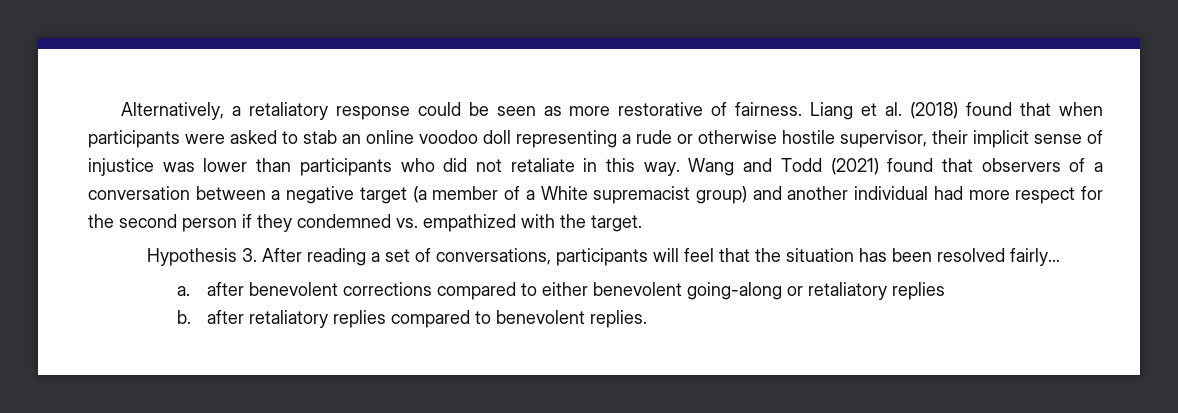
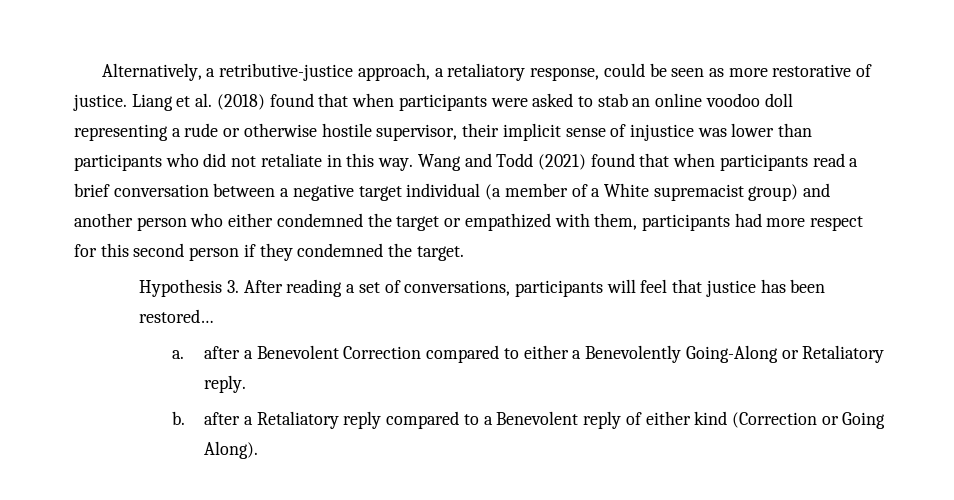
- Alternatively, a retaliatory response could be seen as more restorative of fairness.
+ Alternatively, a retributive-justice approach, a retaliatory response, could be seen as more restorative of justice.
- Wang and Todd (2021) found that observers of a conversation between a negative target (a member of a White supremacist group) and another individual had more respect for the second person if they condemned vs. empathized with the target.
+ Wang and Todd (2021) found that when participants read a brief conversation between a negative target individual (a member of a White supremacist group) and another person who either condemned the target or empathized with them, participants had more respect for this second person if they condemned the target.
- Hypothesis 3. After reading a set of conversations, participants will feel that the situation has been resolved fairly…
- a. after benevolent corrections compared to either benevolent going-along or retaliatory replies
- b. after retaliatory replies compared to benevolent replies.
+ Hypothesis 3. After reading a set of conversations, participants will feel that justice has been restored…
+ a. after a Benevolent Correction compared to either a Benevolently Going-Along or Retaliatory reply.
+ b. after a Retaliatory reply compared to a Benevolent reply of either kind (Correction or Going Along).

